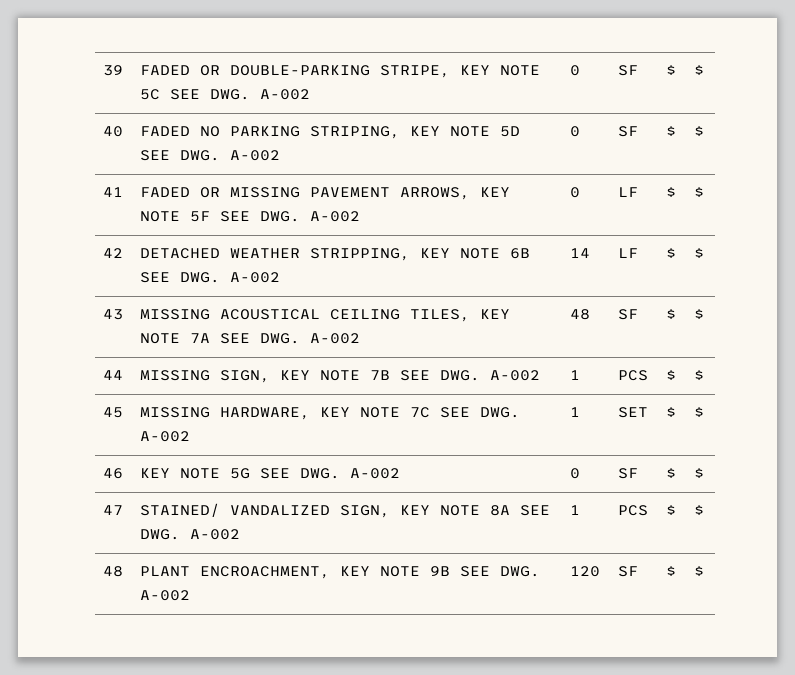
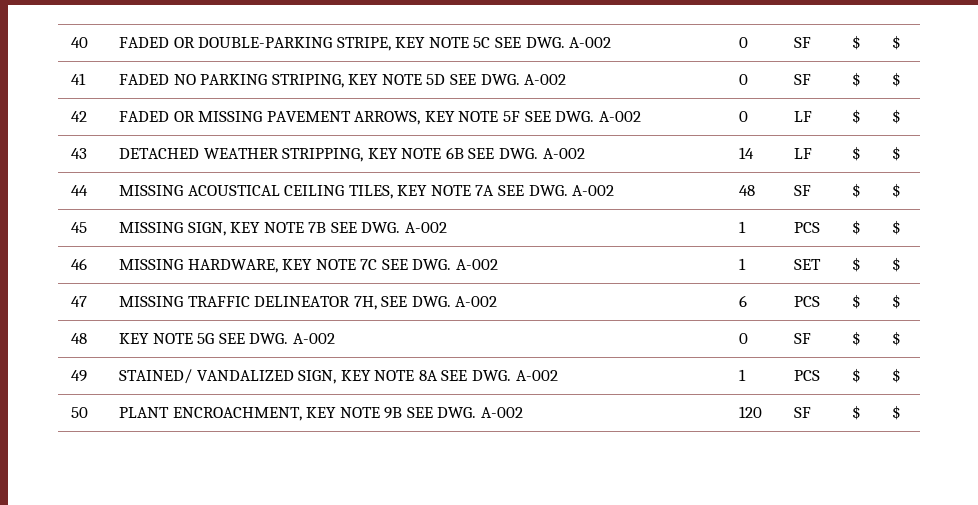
- 39 | FADED OR DOUBLE-PARKING STRIPE, KEY NOTE 5C SEE DWG. A-002 | 0 | SF | $ | $
+ 40 | FADED OR DOUBLE-PARKING STRIPE, KEY NOTE 5C SEE DWG. A-002 | 0 | SF | $ | $
- 40 | FADED NO PARKING STRIPING, KEY NOTE 5D SEE DWG. A-002 | 0 | SF | $ | $
+ 41 | FADED NO PARKING STRIPING, KEY NOTE 5D SEE DWG. A-002 | 0 | SF | $ | $
- 41 | FADED OR MISSING PAVEMENT ARROWS, KEY NOTE 5F SEE DWG. A-002 | 0 | LF | $ | $
+ 42 | FADED OR MISSING PAVEMENT ARROWS, KEY NOTE 5F SEE DWG. A-002 | 0 | LF | $ | $
- 42 | DETACHED WEATHER STRIPPING, KEY NOTE 6B SEE DWG. A-002 | 14 | LF | $ | $
+ 43 | DETACHED WEATHER STRIPPING, KEY NOTE 6B SEE DWG. A-002 | 14 | LF | $ | $
- 43 | MISSING ACOUSTICAL CEILING TILES, KEY NOTE 7A SEE DWG. A-002 | 48 | SF | $ | $
+ 44 | MISSING ACOUSTICAL CEILING TILES, KEY NOTE 7A SEE DWG. A-002 | 48 | SF | $ | $
- 44 | MISSING SIGN, KEY NOTE 7B SEE DWG. A-002 | 1 | PCS | $ | $
+ 45 | MISSING SIGN, KEY NOTE 7B SEE DWG. A-002 | 1 | PCS | $ | $
- 45 | MISSING HARDWARE, KEY NOTE 7C SEE DWG. A-002 | 1 | SET | $ | $
+ 46 | MISSING HARDWARE, KEY NOTE 7C SEE DWG. A-002 | 1 | SET | $ | $
- 46 | KEY NOTE 5G SEE DWG. A-002 | 0 | SF | $ | $
+ 47 | MISSING TRAFFIC DELINEATOR 7H, SEE DWG. A-002 | 6 | PCS | $ | $
+ 48 | KEY NOTE 5G SEE DWG. A-002 | 0 | SF | $ | $
- 47 | STAINED/ VANDALIZED SIGN, KEY NOTE 8A SEE DWG. A-002 | 1 | PCS | $ | $
+ 49 | STAINED/ VANDALIZED SIGN, KEY NOTE 8A SEE DWG. A-002 | 1 | PCS | $ | $
- 48 | PLANT ENCROACHMENT, KEY NOTE 9B SEE DWG. A-002 | 120 | SF | $ | $
+ 50 | PLANT ENCROACHMENT, KEY NOTE 9B SEE DWG. A-002 | 120 | SF | $ | $

